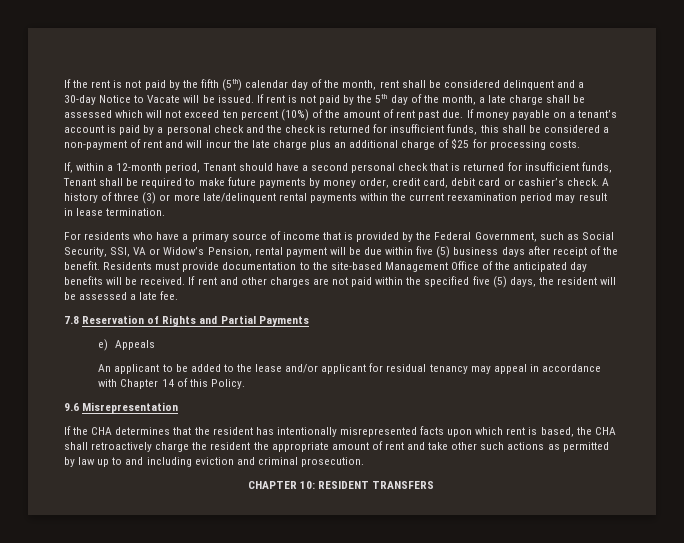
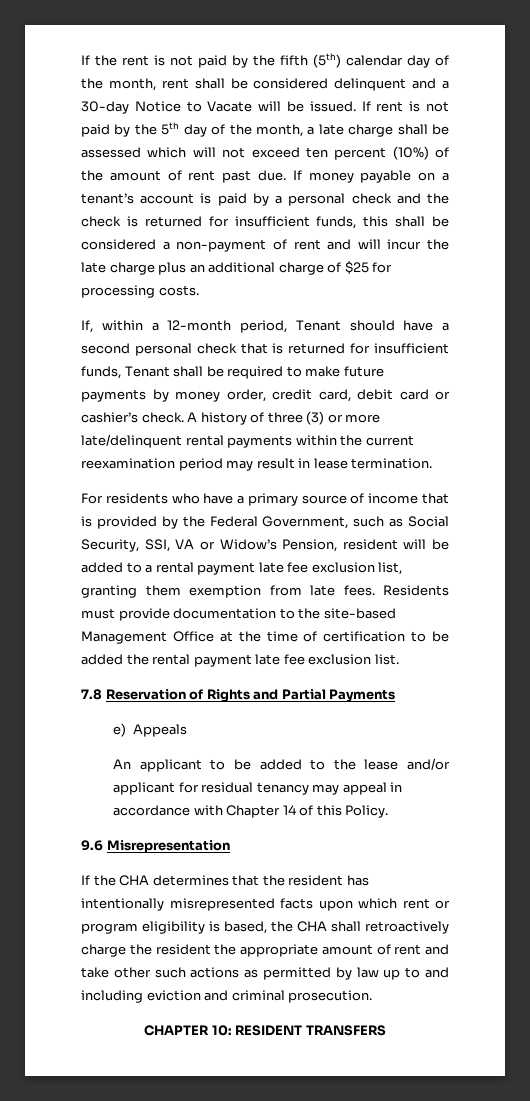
- For residents who have a primary source of income that is provided by the Federal Government, such as Social Security, SSI, VA or Widow’s Pension, rental payment will be due within five (5) business days after receipt of the benefit.
+ For residents who have a primary source of income that is provided by the Federal Government, such as Social Security, SSI, VA or Widow’s Pension, resident will be added to a rental payment late fee exclusion list, granting them exemption from late fees.
- Residents must provide documentation to the site-based Management Office of the anticipated day benefits will be received. If rent and other charges are not paid within the specified five (5) days, the resident will be assessed a late fee.
+ Residents must provide documentation to the site-based Management Office at the time of certification to be added the rental payment late fee exclusion list.
- If the CHA determines that the resident has intentionally misrepresented facts upon which rent is based, the CHA shall retroactively charge the resident the appropriate amount of rent and take other such actions as permitted by law up to and including eviction and criminal prosecution.
+ If the CHA determines that the resident has intentionally misrepresented facts upon which rent or program eligibility is based, the CHA shall retroactively charge the resident the appropriate amount of rent and take other such actions as permitted by law up to and including eviction and criminal prosecution.

